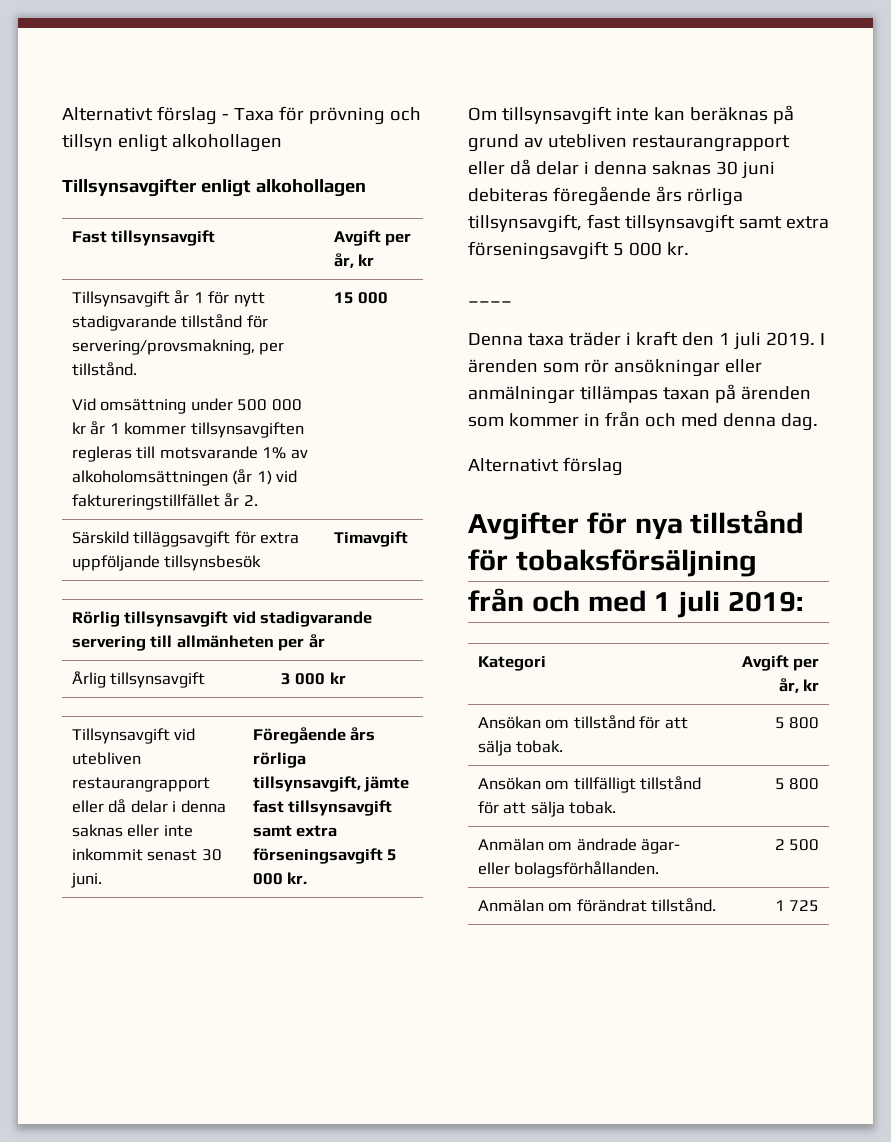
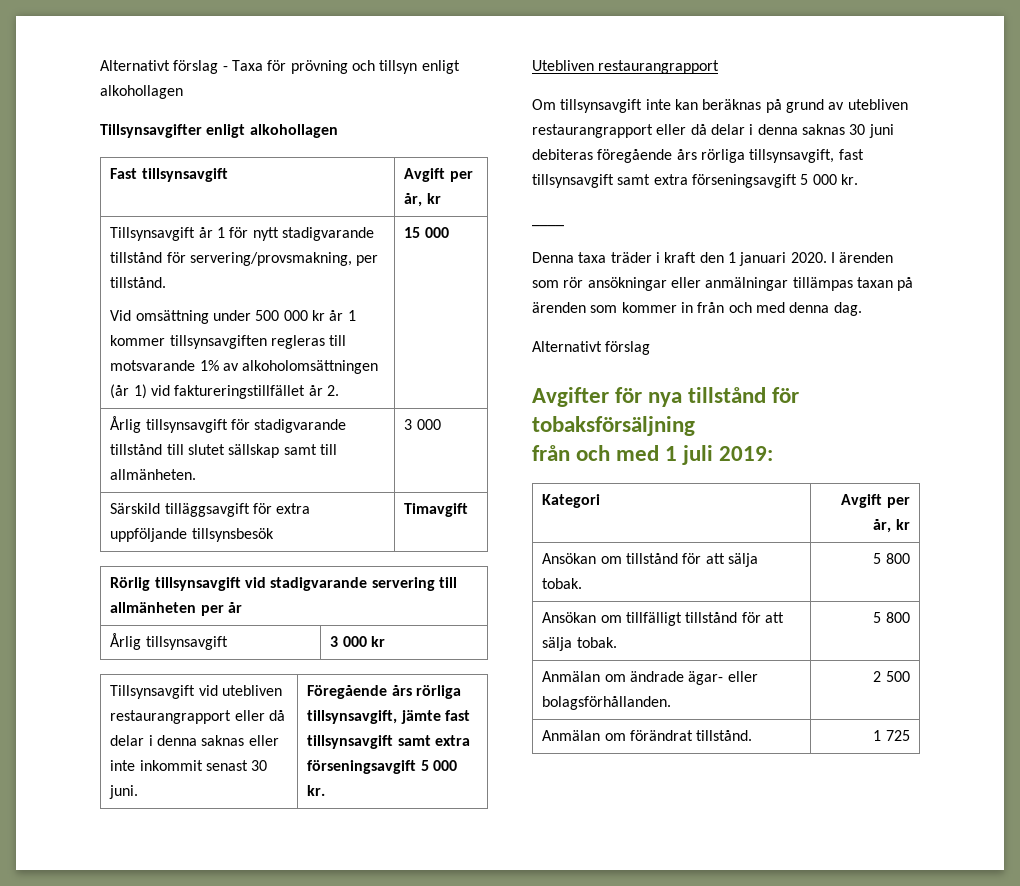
+ Årlig tillsynsavgift för stadigvarande tillstånd till slutet sällskap samt till allmänheten. | 3 000
+ Utebliven restaurangrapport
- Denna taxa träder i kraft den 1 juli 2019.
+ Denna taxa träder i kraft den 1 januari 2020.

